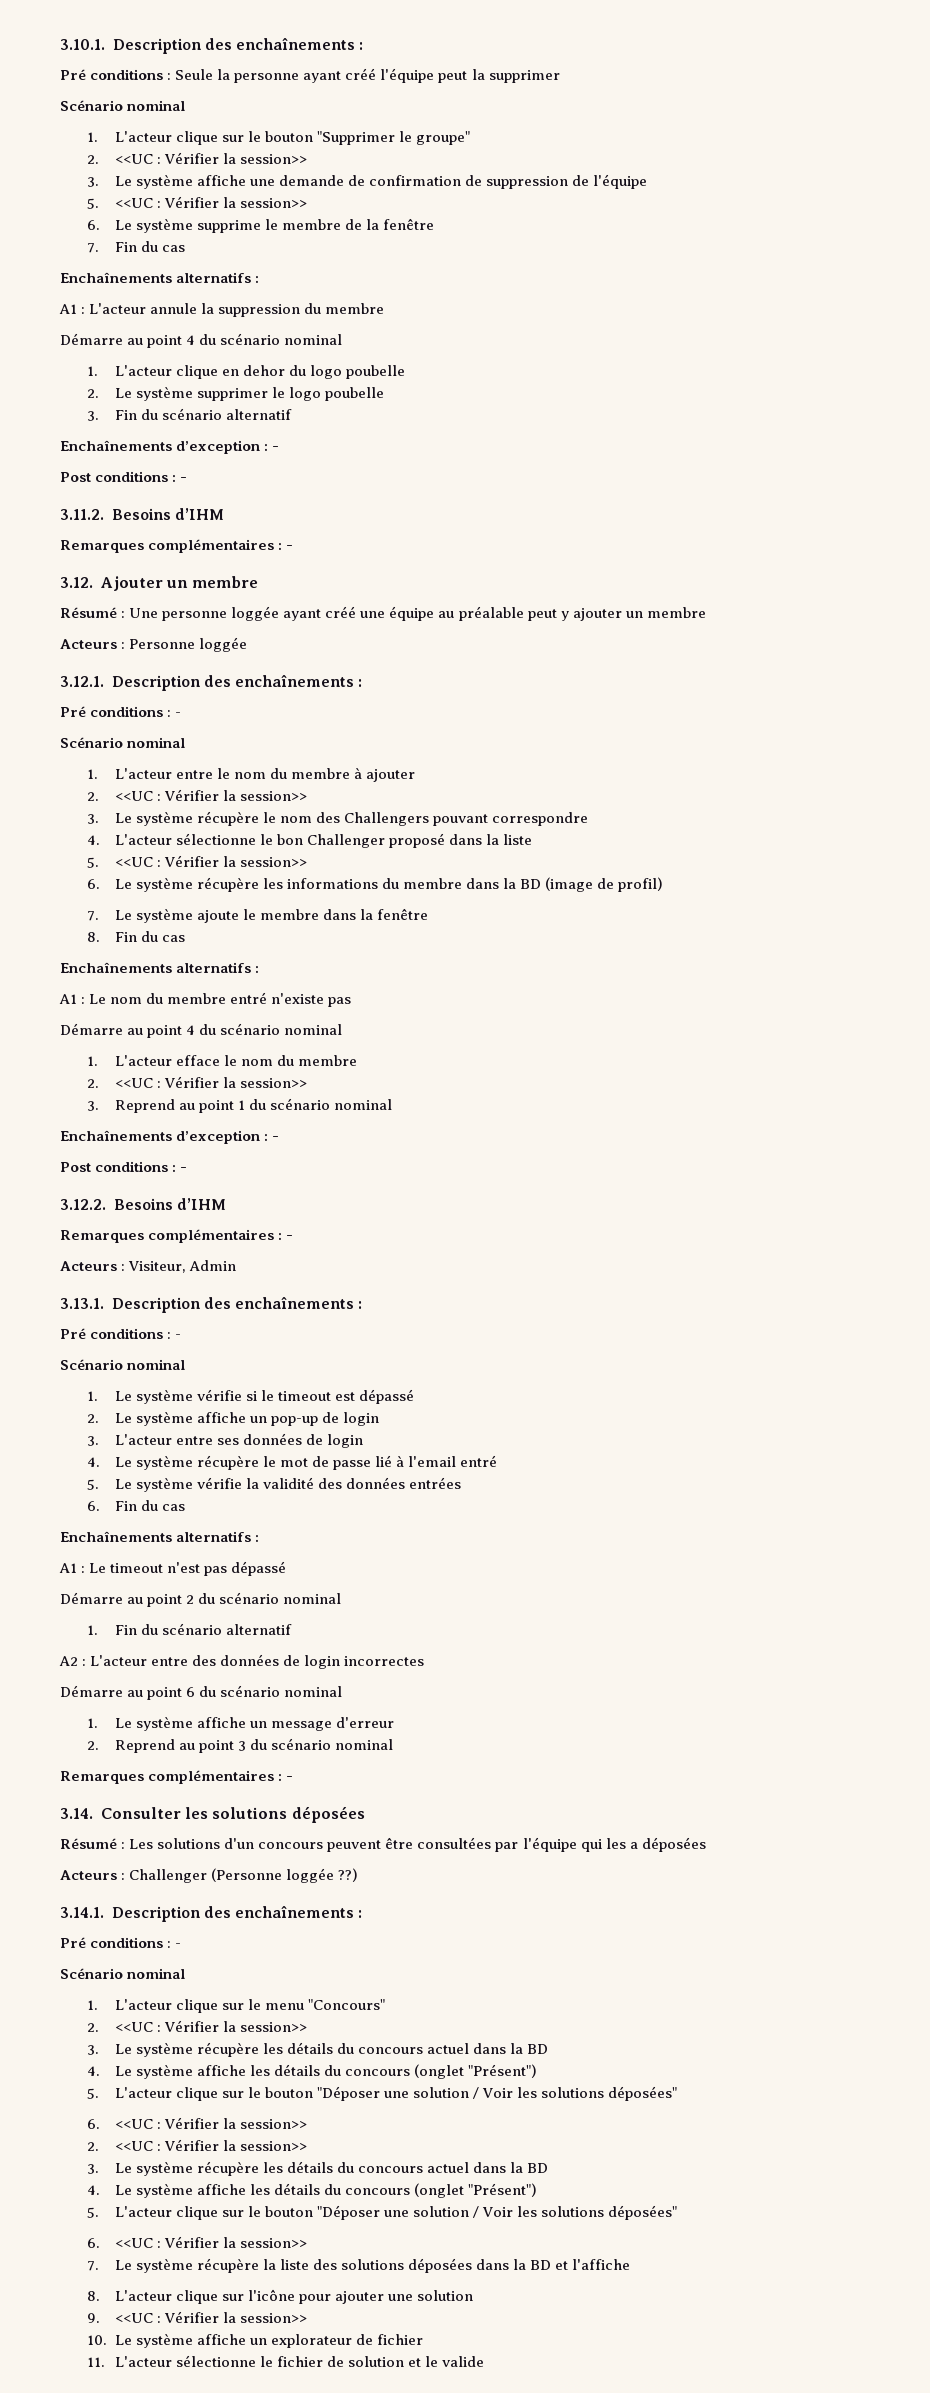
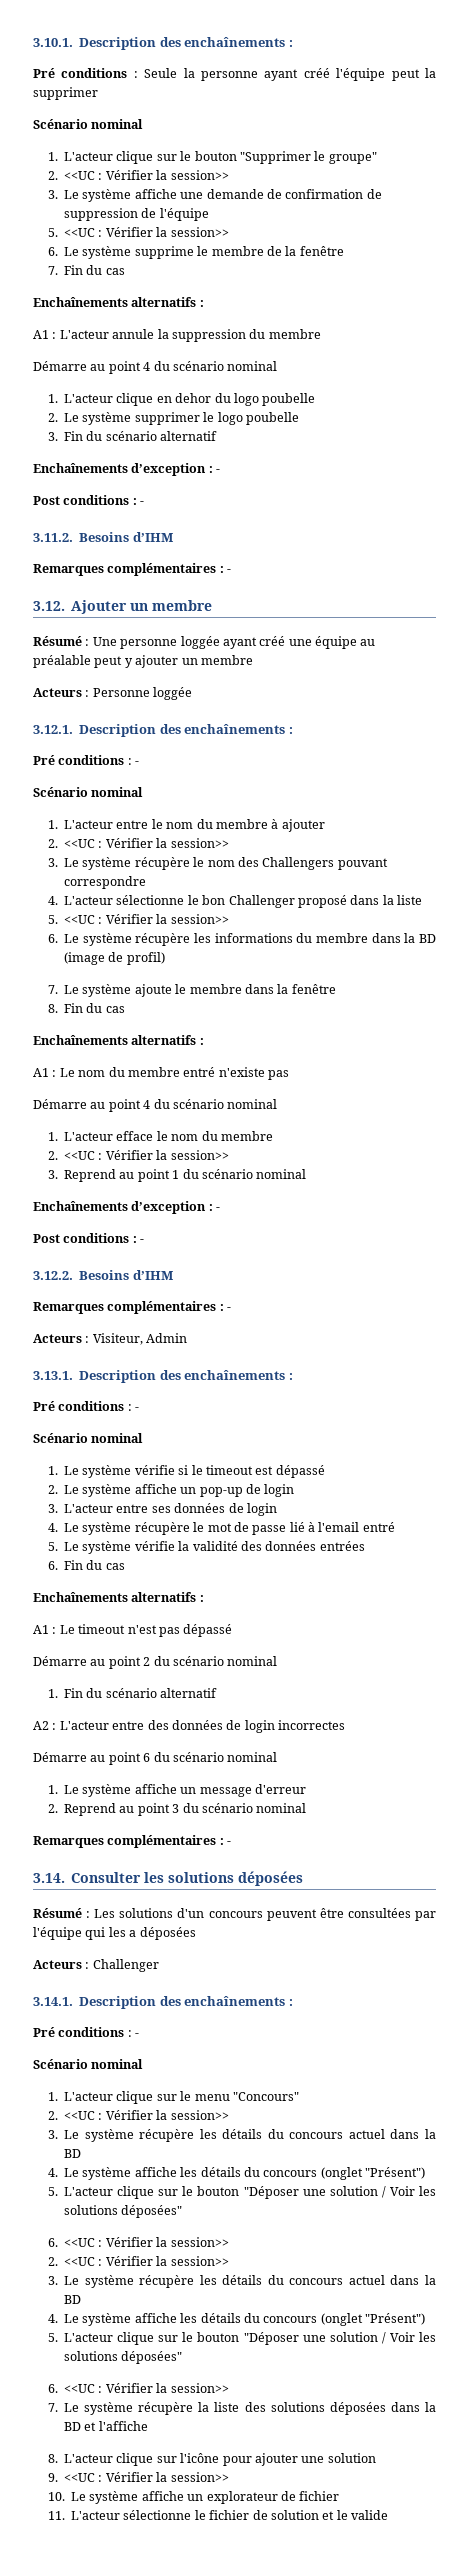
- Acteurs : Challenger (Personne loggée ??)
+ Acteurs : Challenger

